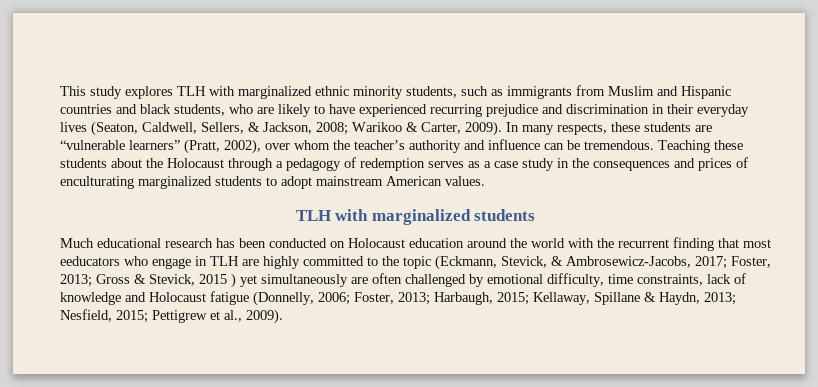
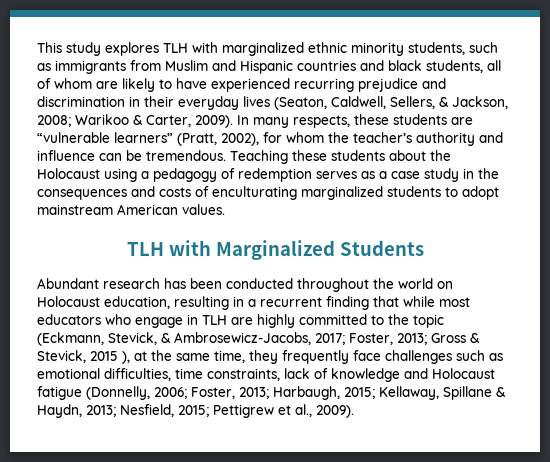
- This study explores TLH with marginalized ethnic minority students, such as immigrants from Muslim and Hispanic countries and black students, who are likely to have experienced recurring prejudice and discrimination in their everyday lives (Seaton, Caldwell, Sellers, & Jackson, 2008; Warikoo & Carter, 2009).
+ This study explores TLH with marginalized ethnic minority students, such as immigrants from Muslim and Hispanic countries and black students, all of whom are likely to have experienced recurring prejudice and discrimination in their everyday lives (Seaton, Caldwell, Sellers, & Jackson, 2008; Warikoo & Carter, 2009).
- In many respects, these students are “vulnerable learners” (Pratt, 2002), over whom the teacher’s authority and influence can be tremendous.
+ In many respects, these students are “vulnerable learners” (Pratt, 2002), for whom the teacher’s authority and influence can be tremendous.
- Teaching these students about the Holocaust through a pedagogy of redemption serves as a case study in the consequences and prices of enculturating marginalized students to adopt mainstream American values.
+ Teaching these students about the Holocaust using a pedagogy of redemption serves as a case study in the consequences and costs of enculturating marginalized students to adopt mainstream American values.
- TLH with marginalized students
- Much educational research has been conducted on Holocaust education around the world with the recurrent finding that most eeducators who engage in TLH are highly committed to the topic (Eckmann, Stevick, & Ambrosewicz-Jacobs, 2017; Foster, 2013; Gross & Stevick, 2015 ) yet simultaneously are often challenged by emotional difficulty, time constraints, lack of knowledge and Holocaust fatigue (Donnelly, 2006; Foster, 2013; Harbaugh, 2015; Kellaway, Spillane & Haydn, 2013; Nesfield, 2015; Pettigrew et al., 2009).
+ TLH with Marginalized Students
+ Abundant research has been conducted throughout the world on Holocaust education, resulting in a recurrent finding that while most educators who engage in TLH are highly committed to the topic (Eckmann, Stevick, & Ambrosewicz-Jacobs, 2017; Foster, 2013; Gross & Stevick, 2015 ), at the same time, they frequently face challenges such as emotional difficulties, time constraints, lack of knowledge and Holocaust fatigue (Donnelly, 2006; Foster, 2013; Harbaugh, 2015; Kellaway, Spillane & Haydn, 2013; Nesfield, 2015; Pettigrew et al., 2009).

